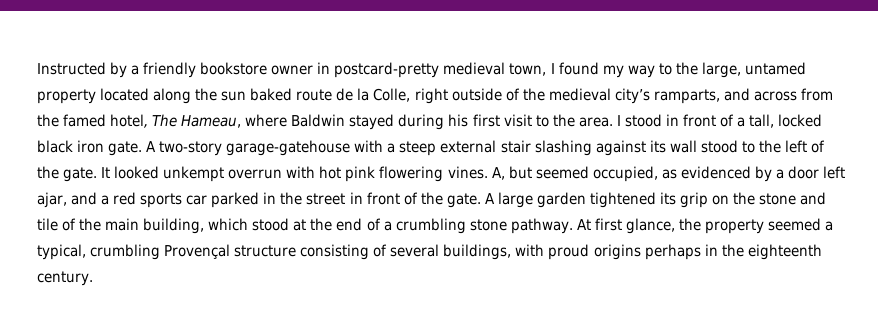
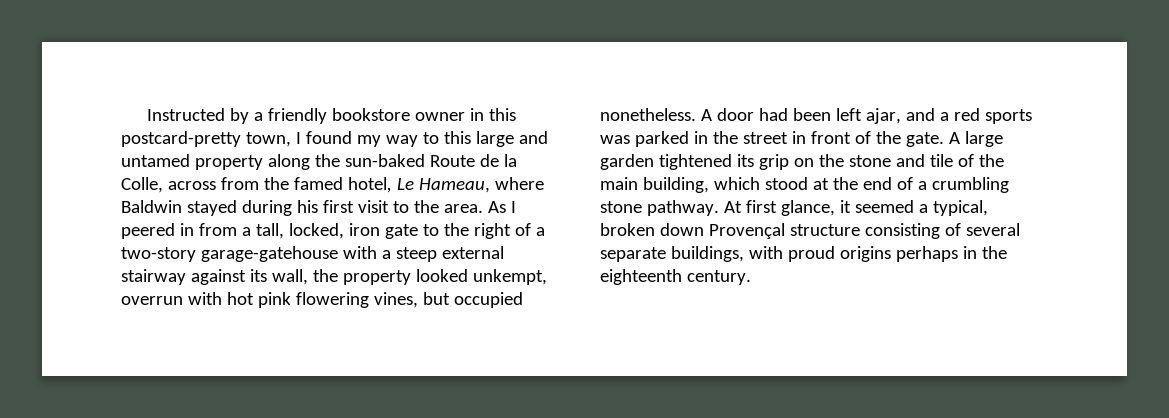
- Instructed by a friendly bookstore owner in postcard-pretty medieval town, I found my way to the large, untamed property located along the sun baked route de la Colle, right outside of the medieval city’s ramparts, and across from the famed hotel, The Hameau, where Baldwin stayed during his first visit to the area.
+ Instructed by a friendly bookstore owner in this postcard-pretty town, I found my way to this large and untamed property along the sun-baked Route de la Colle, across from the famed hotel, Le Hameau, where Baldwin stayed during his first visit to the area.
- I stood in front of a tall, locked black iron gate. A two-story garage-gatehouse with a steep external stair slashing against its wall stood to the left of the gate. It looked unkempt overrun with hot pink flowering vines. A, but seemed occupied, as evidenced by a door left ajar, and a red sports car parked in the street in front of the gate.
+ As I peered in from a tall, locked, iron gate to the right of a two-story garage-gatehouse with a steep external stairway against its wall, the property looked unkempt, overrun with hot pink flowering vines, but occupied nonetheless. A door had been left ajar, and a red sports was parked in the street in front of the gate.
- At first glance, the property seemed a typical, crumbling Provençal structure consisting of several buildings, with proud origins perhaps in the eighteenth century.
+ At first glance, it seemed a typical, broken down Provençal structure consisting of several separate buildings, with proud origins perhaps in the eighteenth century.

